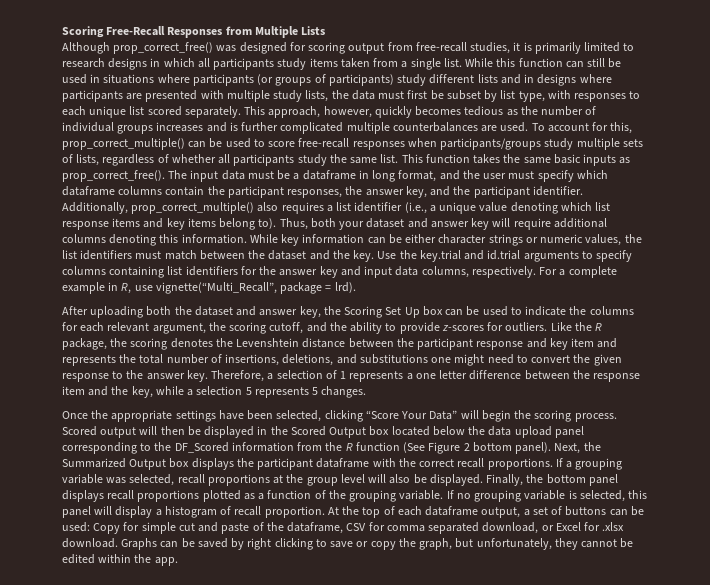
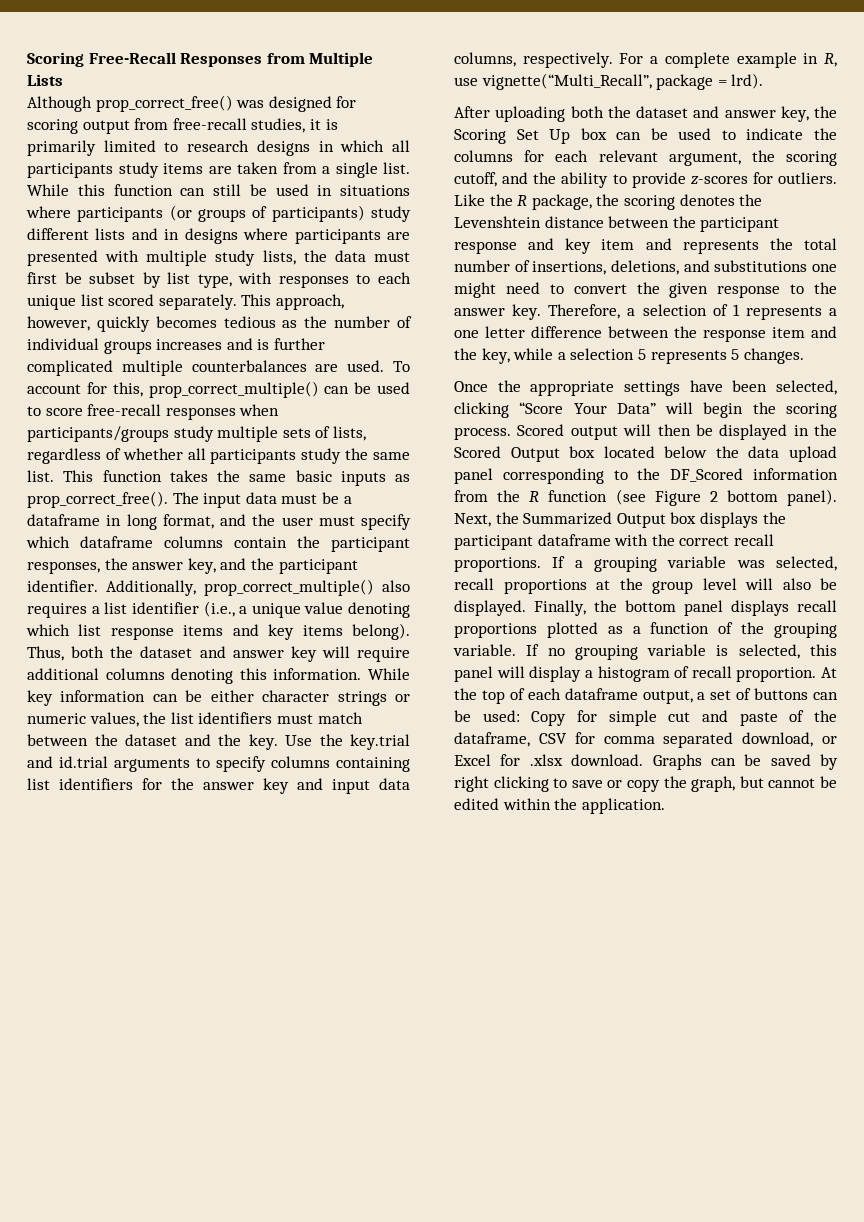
- Although prop_correct_free() was designed for scoring output from free-recall studies, it is primarily limited to research designs in which all participants study items taken from a single list.
+ Although prop_correct_free() was designed for scoring output from free-recall studies, it is primarily limited to research designs in which all participants study items are taken from a single list.
- Additionally, prop_correct_multiple() also requires a list identifier (i.e., a unique value denoting which list response items and key items belong to).
+ Additionally, prop_correct_multiple() also requires a list identifier (i.e., a unique value denoting which list response items and key items belong).
- Thus, both your dataset and answer key will require additional columns denoting this information.
+ Thus, both the dataset and answer key will require additional columns denoting this information.
- Scored output will then be displayed in the Scored Output box located below the data upload panel corresponding to the DF_Scored information from the R function (See Figure 2 bottom panel).
+ Scored output will then be displayed in the Scored Output box located below the data upload panel corresponding to the DF_Scored information from the R function (see Figure 2 bottom panel).
- Graphs can be saved by right clicking to save or copy the graph, but unfortunately, they cannot be edited within the app.
+ Graphs can be saved by right clicking to save or copy the graph, but cannot be edited within the application.

